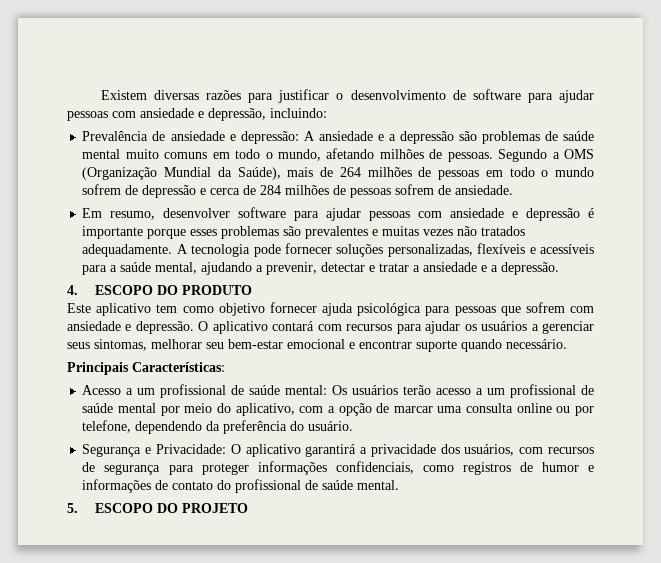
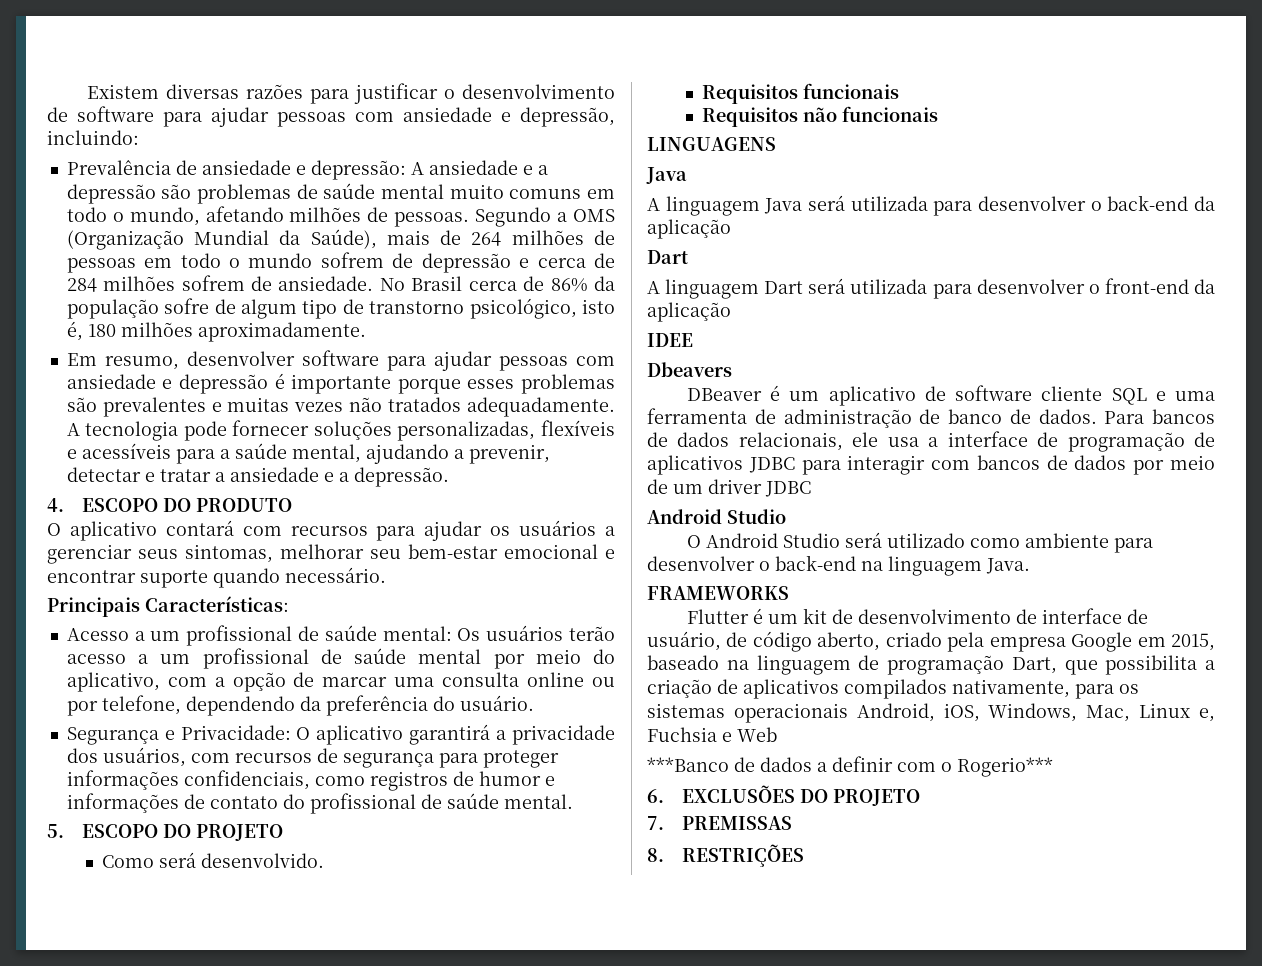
- Segundo a OMS (Organização Mundial da Saúde), mais de 264 milhões de pessoas em todo o mundo sofrem de depressão e cerca de 284 milhões de pessoas sofrem de ansiedade.
+ Segundo a OMS (Organização Mundial da Saúde), mais de 264 milhões de pessoas em todo o mundo sofrem de depressão e cerca de 284 milhões sofrem de ansiedade. No Brasil cerca de 86% da população sofre de algum tipo de transtorno psicológico, isto é, 180 milhões aproximadamente.
- Este aplicativo tem como objetivo fornecer ajuda psicológica para pessoas que sofrem com ansiedade e depressão.
+ Como será desenvolvido.
+ Requisitos funcionais
+ Requisitos não funcionais
+ LINGUAGENS
+ Java
+ A linguagem Java será utilizada para desenvolver o back-end da aplicação
+ Dart
+ A linguagem Dart será utilizada para desenvolver o front-end da aplicação
+ IDEE
+ Dbeavers
+ DBeaver é um aplicativo de software cliente SQL e uma ferramenta de administração de banco de dados. Para bancos de dados relacionais, ele usa a interface de programação de aplicativos JDBC para interagir com bancos de dados por meio de um driver JDBC
+ Android Studio
+ O Android Studio será utilizado como ambiente para desenvolver o back-end na linguagem Java.
+ FRAMEWORKS
+ Flutter é um kit de desenvolvimento de interface de usuário, de código aberto, criado pela empresa Google em 2015, baseado na linguagem de programação Dart, que possibilita a criação de aplicativos compilados nativamente, para os sistemas operacionais Android, iOS, Windows, Mac, Linux e, Fuchsia e Web
+ ***Banco de dados a definir com o Rogerio***
+ 6. EXCLUSÕES DO PROJETO
+ 7. PREMISSAS
+ 8. RESTRIÇÕES

